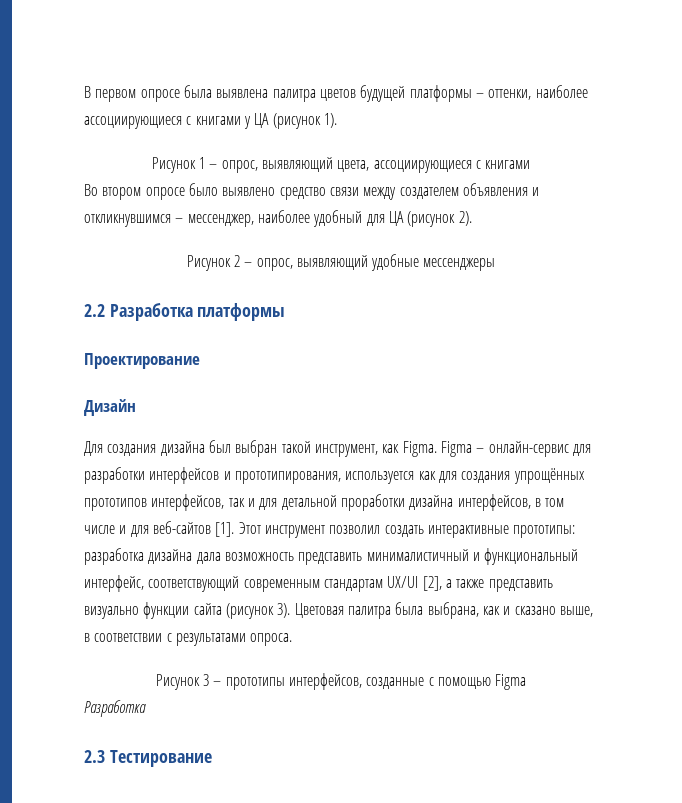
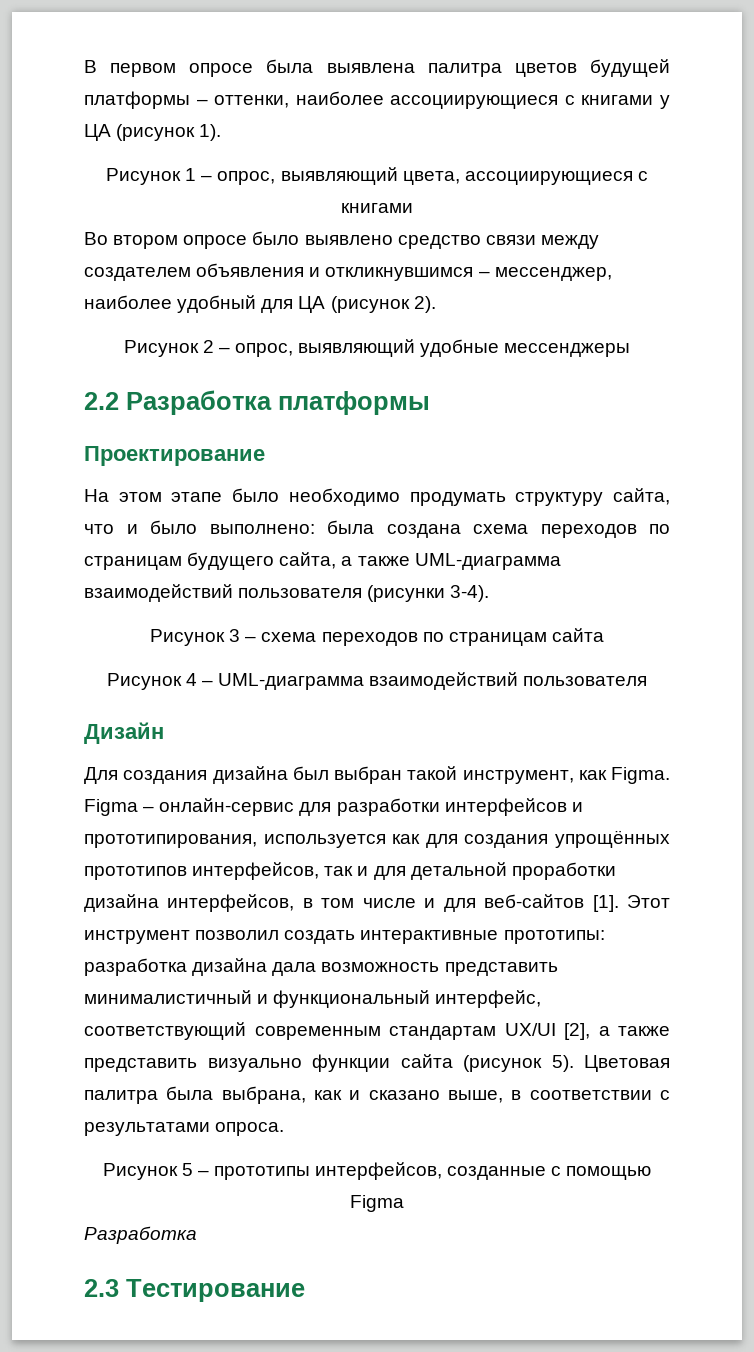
+ На этом этапе было необходимо продумать структуру сайта, что и было выполнено: была создана схема переходов по страницам будущего сайта, а также UML-диаграмма взаимодействий пользователя (рисунки 3-4).
+ Рисунок 3 – схема переходов по страницам сайта
+ Рисунок 4 – UML-диаграмма взаимодействий пользователя
- Этот инструмент позволил создать интерактивные прототипы: разработка дизайна дала возможность представить минималистичный и функциональный интерфейс, соответствующий современным стандартам UX/UI [2], а также представить визуально функции сайта (рисунок 3).
+ Этот инструмент позволил создать интерактивные прототипы: разработка дизайна дала возможность представить минималистичный и функциональный интерфейс, соответствующий современным стандартам UX/UI [2], а также представить визуально функции сайта (рисунок 5).
- Рисунок 3 – прототипы интерфейсов, созданные с помощью Figma
+ Рисунок 5 – прототипы интерфейсов, созданные с помощью Figma

